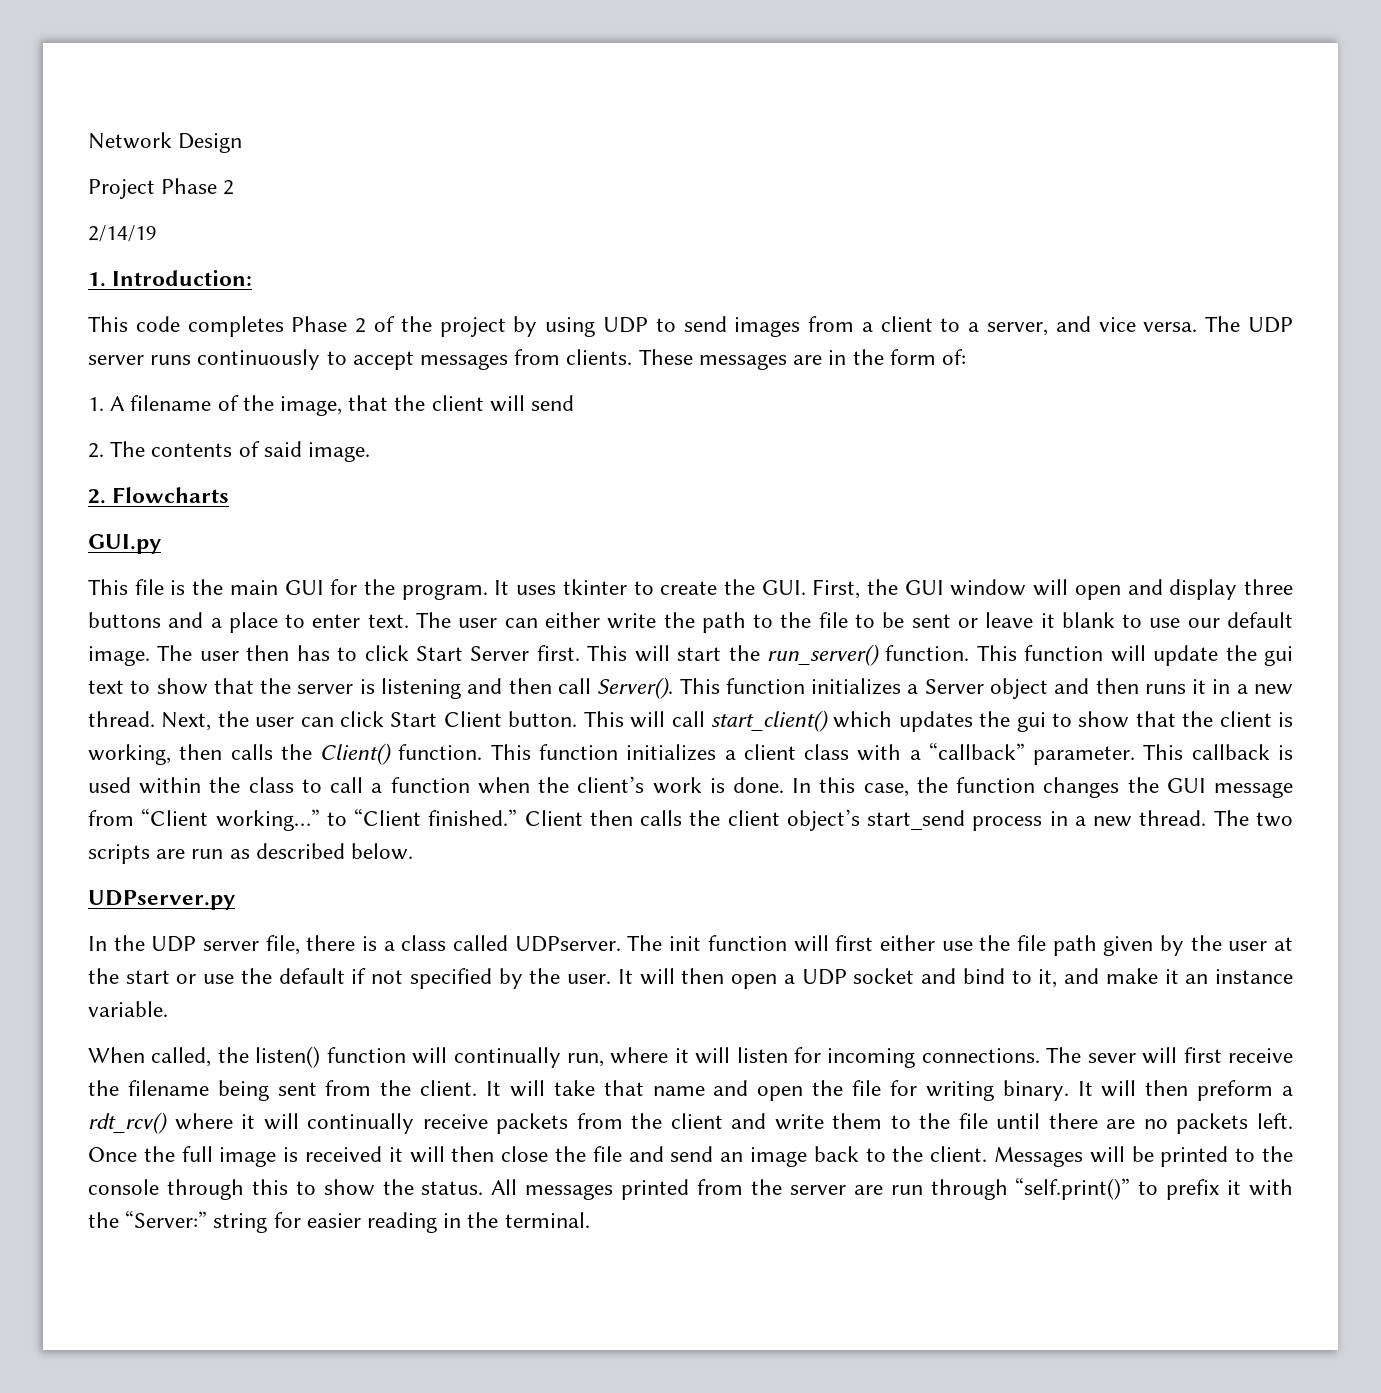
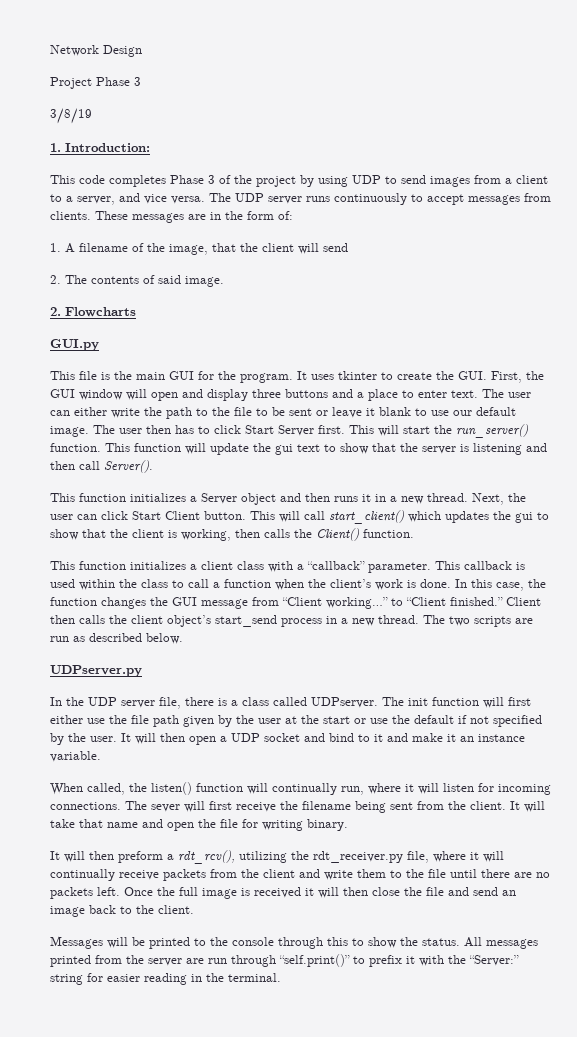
- Project Phase 2
- 2/14/19
+ Project Phase 3
+ 3/8/19
- This code completes Phase 2 of the project by using UDP to send images from a client to a server, and vice versa.
+ This code completes Phase 3 of the project by using UDP to send images from a client to a server, and vice versa.
- This function will update the gui text to show that the server is listening and then call Server(). This function initializes a Server object and then runs it in a new thread.
+ This function will update the gui text to show that the server is listening and then call Server().
+ This function initializes a Server object and then runs it in a new thread.
- This will call start_client() which updates the gui to show that the client is working, then calls the Client() function. This function initializes a client class with a “callback” parameter.
+ This will call start_client() which updates the gui to show that the client is working, then calls the Client() function.
+ This function initializes a client class with a “callback” parameter.
- It will then open a UDP socket and bind to it, and make it an instance variable.
+ It will then open a UDP socket and bind to it and make it an instance variable.
- It will take that name and open the file for writing binary. It will then preform a rdt_rcv() where it will continually receive packets from the client and write them to the file until there are no packets left.
+ It will take that name and open the file for writing binary.
+ It will then preform a rdt_rcv(), utilizing the rdt_receiver.py file, where it will continually receive packets from the client and write them to the file until there are no packets left.
- Once the full image is received it will then close the file and send an image back to the client. Messages will be printed to the console through this to show the status.
+ Once the full image is received it will then close the file and send an image back to the client.
+ Messages will be printed to the console through this to show the status.

